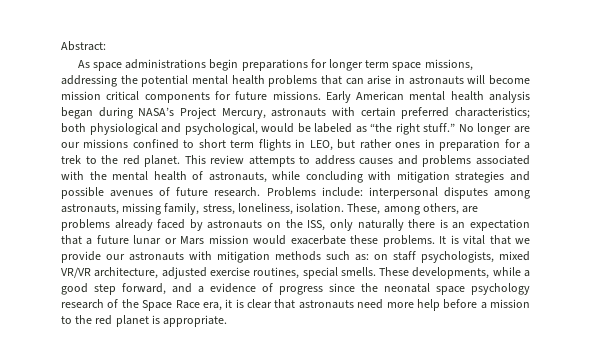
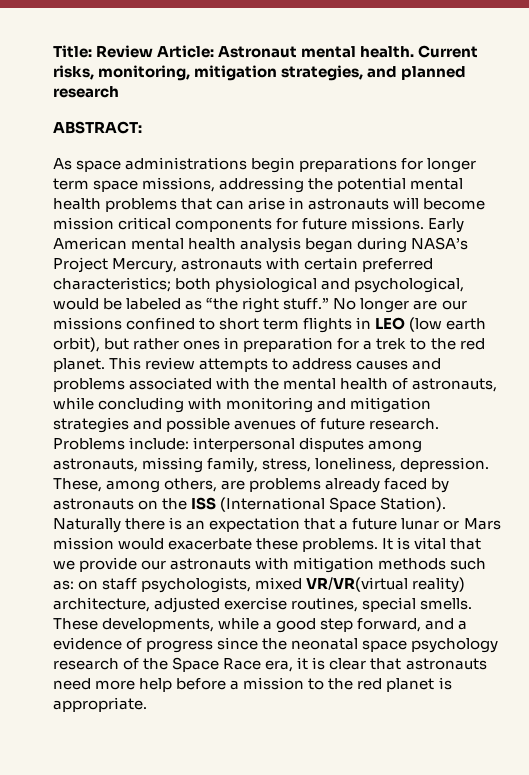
- Abstract:
+ Title: Review Article: Astronaut mental health. Current risks, monitoring, mitigation strategies, and planned research
+ ABSTRACT:
- No longer are our missions confined to short term flights in LEO, but rather ones in preparation for a trek to the red planet.
+ No longer are our missions confined to short term flights in LEO (low earth orbit), but rather ones in preparation for a trek to the red planet.
- This review attempts to address causes and problems associated with the mental health of astronauts, while concluding with mitigation strategies and possible avenues of future research.
+ This review attempts to address causes and problems associated with the mental health of astronauts, while concluding with monitoring and mitigation strategies and possible avenues of future research.
- Problems include: interpersonal disputes among astronauts, missing family, stress, loneliness, isolation.
+ Problems include: interpersonal disputes among astronauts, missing family, stress, loneliness, depression.
- These, among others, are problems already faced by astronauts on the ISS, only naturally there is an expectation that a future lunar or Mars mission would exacerbate these problems.
+ These, among others, are problems already faced by astronauts on the ISS (International Space Station). Naturally there is an expectation that a future lunar or Mars mission would exacerbate these problems.
- It is vital that we provide our astronauts with mitigation methods such as: on staff psychologists, mixed VR/VR architecture, adjusted exercise routines, special smells.
+ It is vital that we provide our astronauts with mitigation methods such as: on staff psychologists, mixed VR/VR(virtual reality) architecture, adjusted exercise routines, special smells.

